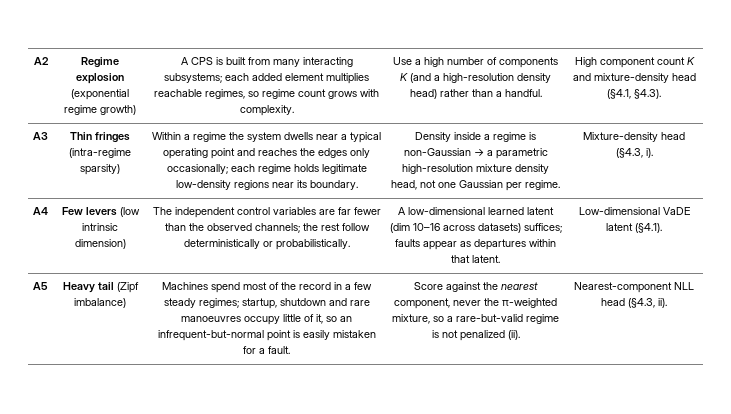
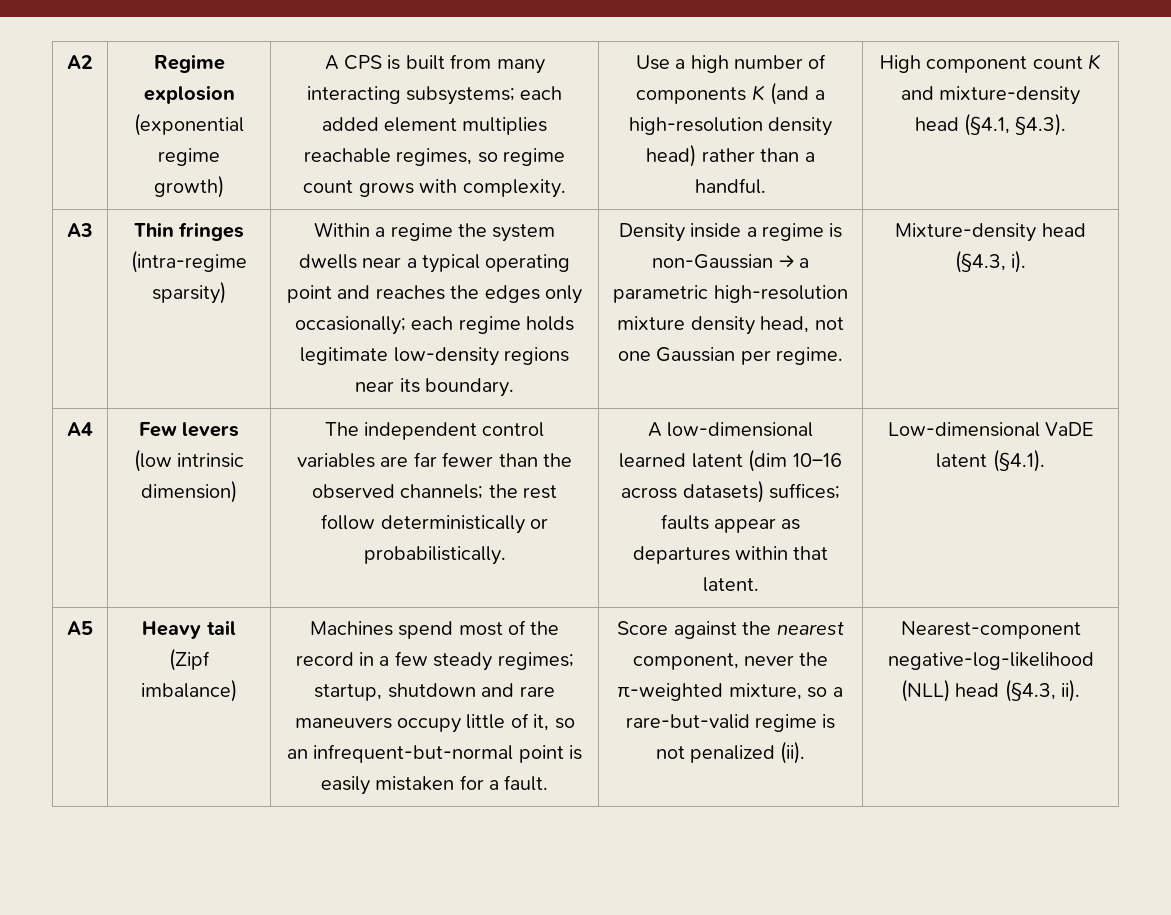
- Machines spend most of the record in a few steady regimes; startup, shutdown and rare manoeuvres occupy little of it, so an infrequent-but-normal point is easily mistaken for a fault.
+ Machines spend most of the record in a few steady regimes; startup, shutdown and rare maneuvers occupy little of it, so an infrequent-but-normal point is easily mistaken for a fault.
- Nearest-component NLL head (§4.3, ii).
+ Nearest-component negative-log-likelihood (NLL) head (§4.3, ii).

